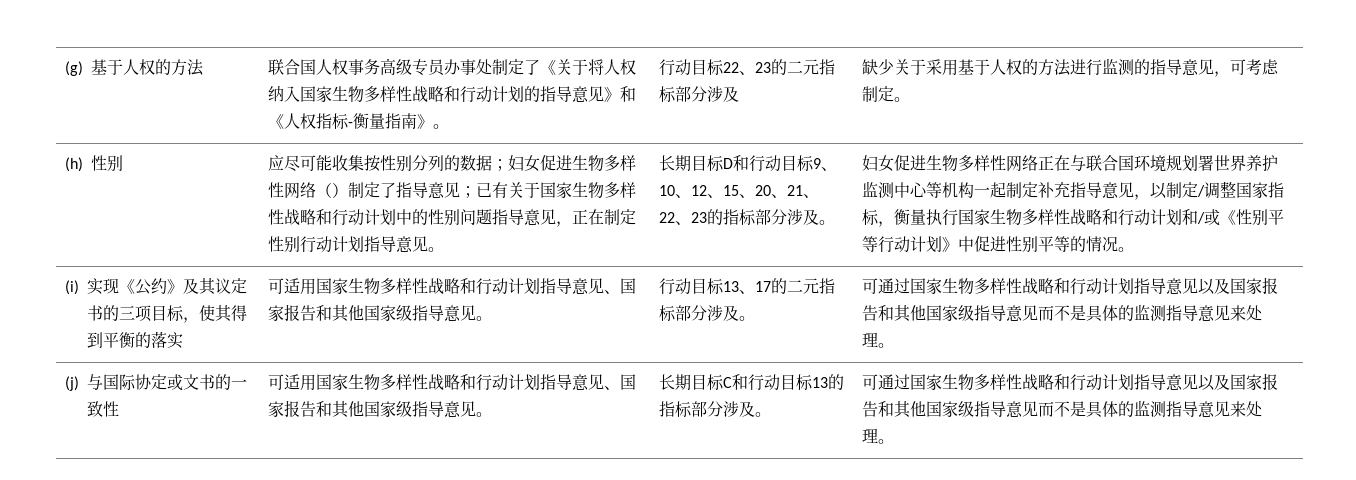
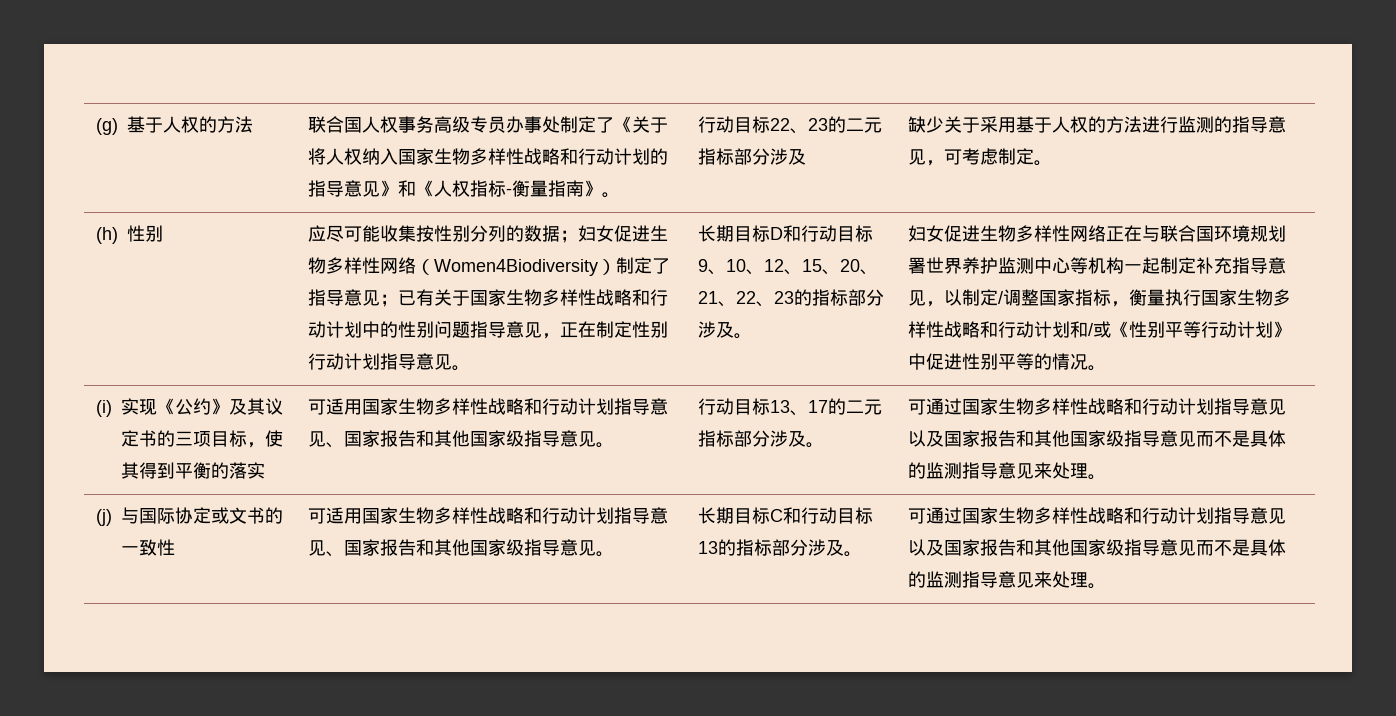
- 应尽可能收集按性别分列的数据；妇女促进生物多样性网络（）制定了指导意见；已有关于国家生物多样性战略和行动计划中的性别问题指导意见，正在制定性别行动计划指导意见。
+ 应尽可能收集按性别分列的数据；妇女促进生物多样性网络（Women4Biodiversity）制定了指导意见；已有关于国家生物多样性战略和行动计划中的性别问题指导意见，正在制定性别行动计划指导意见。

